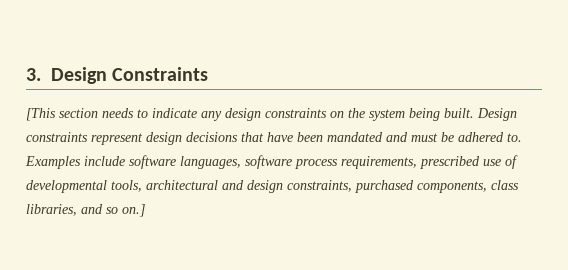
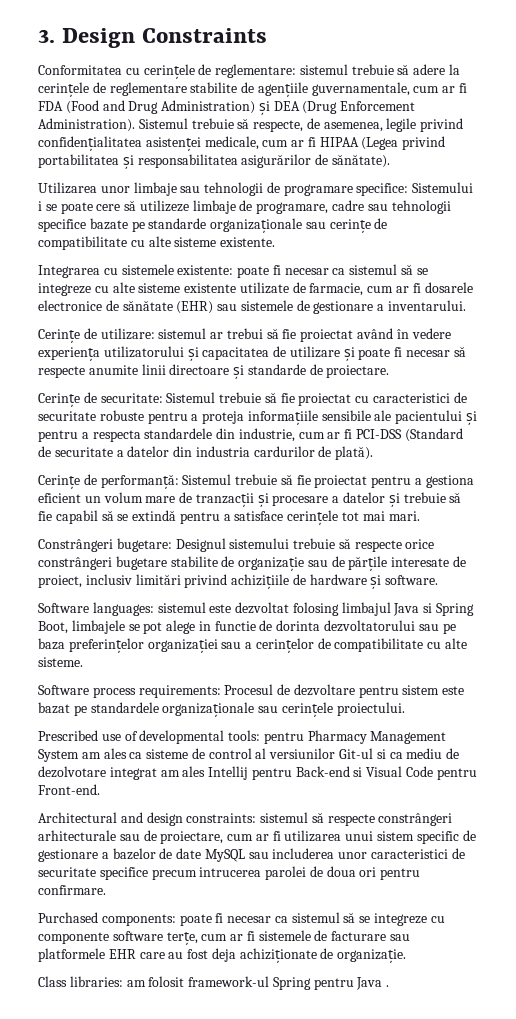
- [This section needs to indicate any design constraints on the system being built. Design constraints represent design decisions that have been mandated and must be adhered to. Examples include software languages, software process requirements, prescribed use of developmental tools, architectural and design constraints, purchased components, class libraries, and so on.]
+ Conformitatea cu cerințele de reglementare: sistemul trebuie să adere la cerințele de reglementare stabilite de agențiile guvernamentale, cum ar fi FDA (Food and Drug Administration) și DEA (Drug Enforcement Administration). Sistemul trebuie să respecte, de asemenea, legile privind confidențialitatea asistenței medicale, cum ar fi HIPAA (Legea privind portabilitatea și responsabilitatea asigurărilor de sănătate).
+ Utilizarea unor limbaje sau tehnologii de programare specifice: Sistemului i se poate cere să utilizeze limbaje de programare, cadre sau tehnologii specifice bazate pe standarde organizaționale sau cerințe de compatibilitate cu alte sisteme existente.
+ Integrarea cu sistemele existente: poate fi necesar ca sistemul să se integreze cu alte sisteme existente utilizate de farmacie, cum ar fi dosarele electronice de sănătate (EHR) sau sistemele de gestionare a inventarului.
+ Cerințe de utilizare: sistemul ar trebui să fie proiectat având în vedere experiența utilizatorului și capacitatea de utilizare și poate fi necesar să respecte anumite linii directoare și standarde de proiectare.
+ Cerințe de securitate: Sistemul trebuie să fie proiectat cu caracteristici de securitate robuste pentru a proteja informațiile sensibile ale pacientului și pentru a respecta standardele din industrie, cum ar fi PCI-DSS (Standard de securitate a datelor din industria cardurilor de plată).
+ Cerințe de performanță: Sistemul trebuie să fie proiectat pentru a gestiona eficient un volum mare de tranzacții și procesare a datelor și trebuie să fie capabil să se extindă pentru a satisface cerințele tot mai mari.
+ Constrângeri bugetare: Designul sistemului trebuie să respecte orice constrângeri bugetare stabilite de organizație sau de părțile interesate de proiect, inclusiv limitări privind achizițiile de hardware și software.
+ Software languages: sistemul este dezvoltat folosing limbajul Java si Spring Boot, limbajele se pot alege in functie de dorinta dezvoltatorului sau pe baza preferințelor organizației sau a cerințelor de compatibilitate cu alte sisteme.
+ Software process requirements: Procesul de dezvoltare pentru sistem este bazat pe standardele organizaționale sau cerințele proiectului.
+ Prescribed use of developmental tools: pentru Pharmacy Management System am ales ca sisteme de control al versiunilor Git-ul si ca mediu de dezolvotare integrat am ales Intellij pentru Back-end si Visual Code pentru Front-end.
+ Architectural and design constraints: sistemul să respecte constrângeri arhitecturale sau de proiectare, cum ar fi utilizarea unui sistem specific de gestionare a bazelor de date MySQL sau includerea unor caracteristici de securitate specifice precum intrucerea parolei de doua ori pentru confirmare.
+ Purchased components: poate fi necesar ca sistemul să se integreze cu componente software terțe, cum ar fi sistemele de facturare sau platformele EHR care au fost deja achiziționate de organizație.
+ Class libraries: am folosit framework-ul Spring pentru Java .

